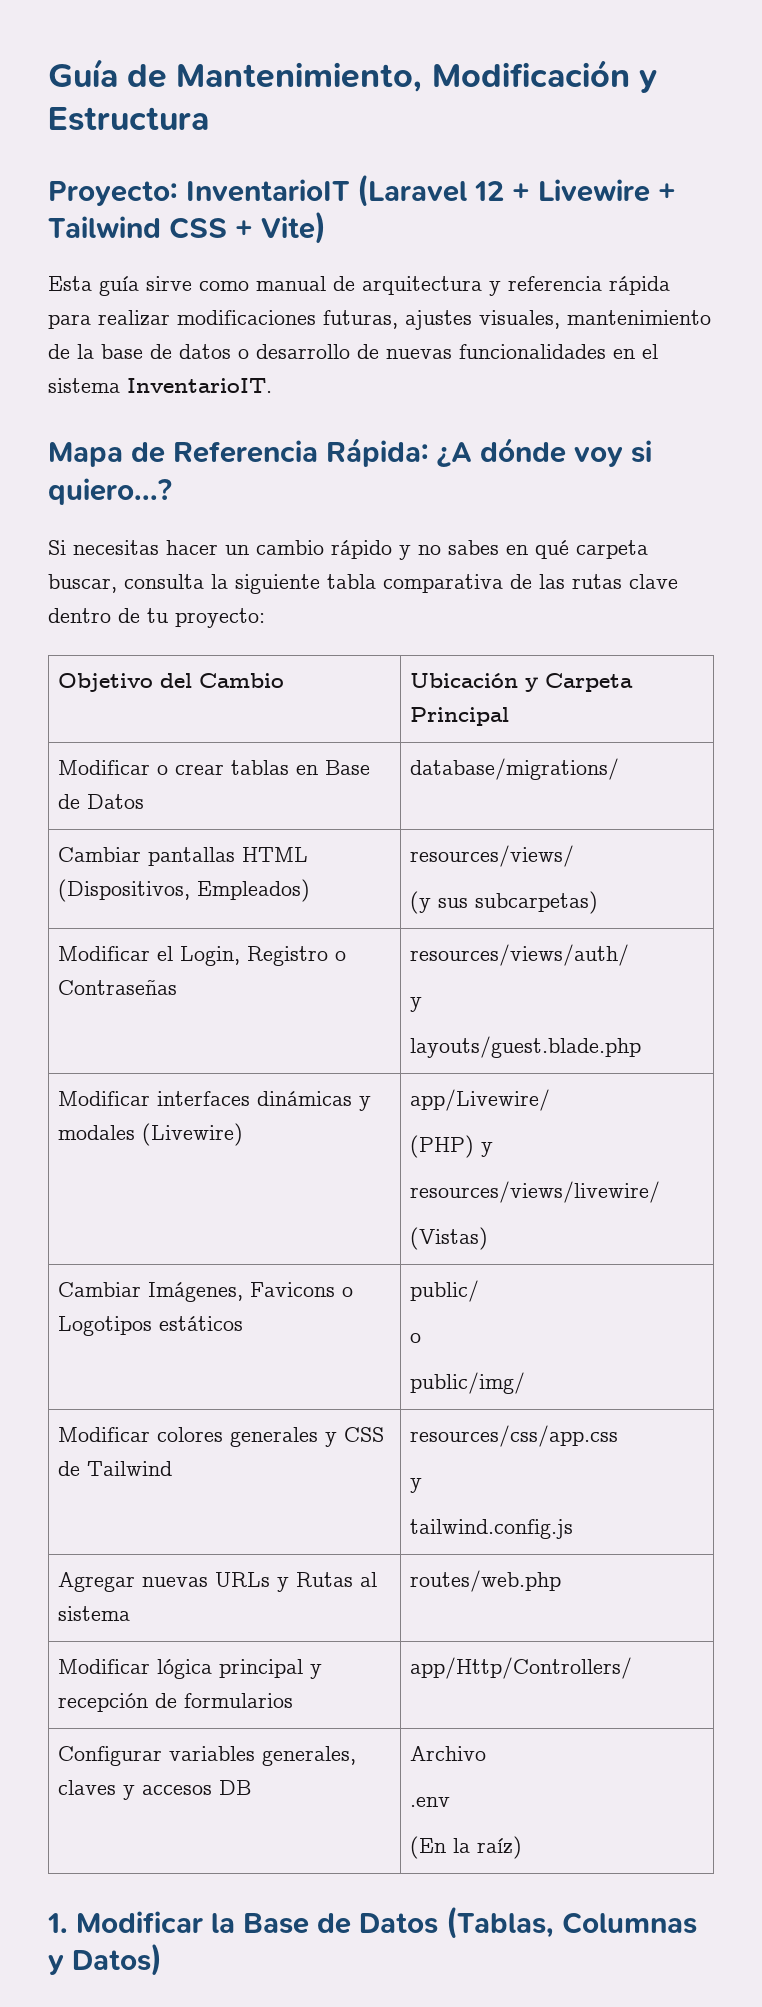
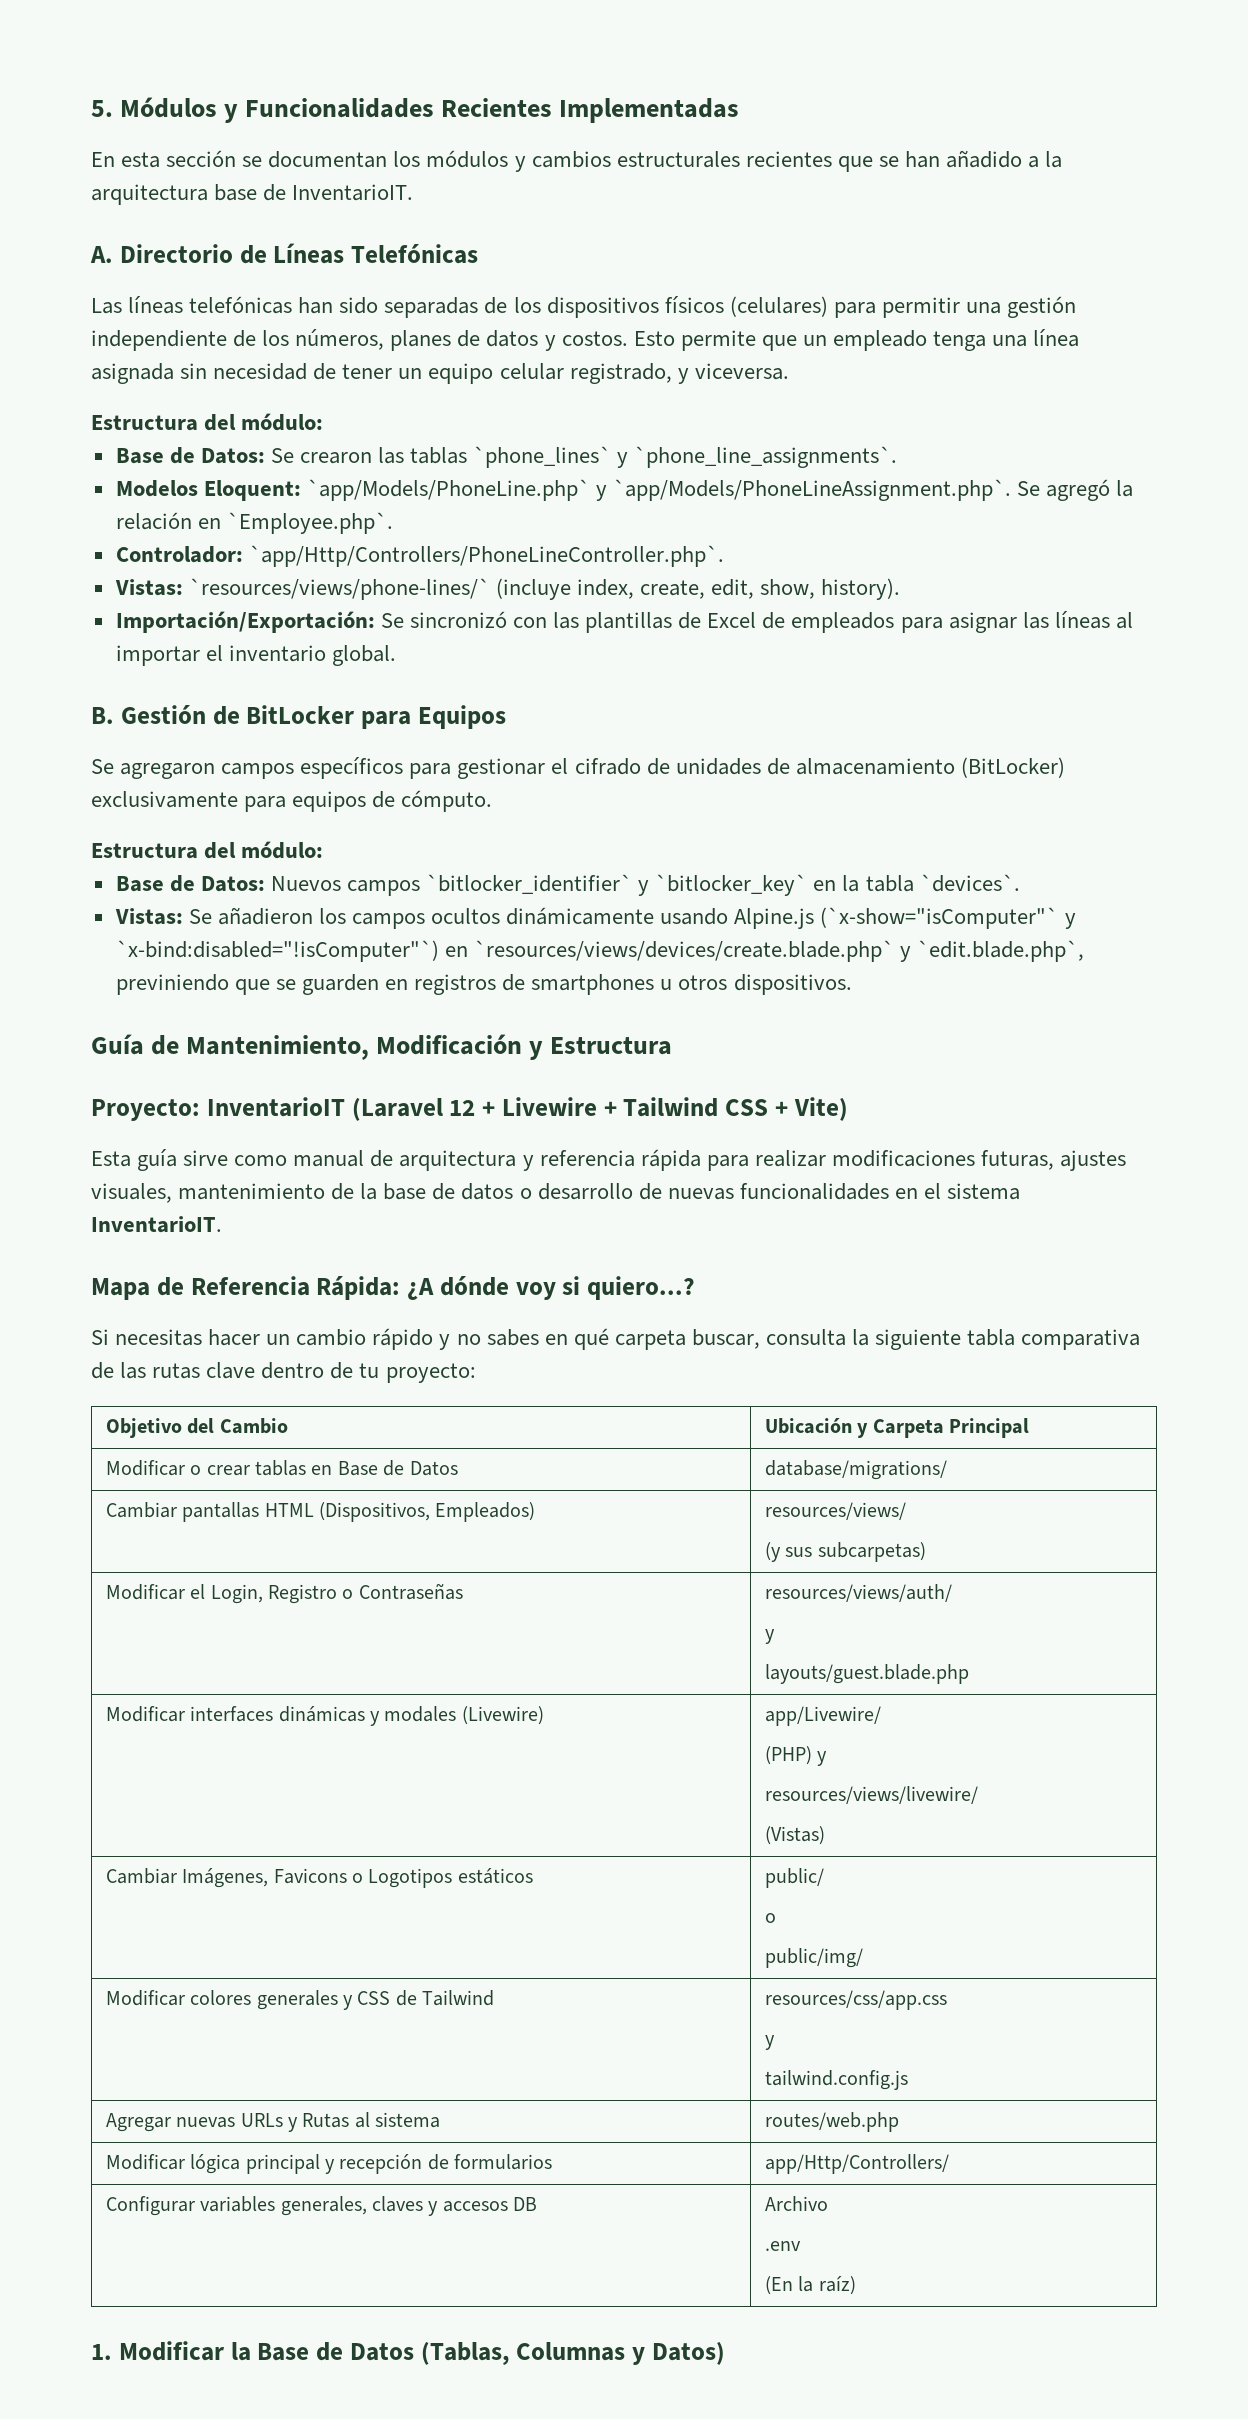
+ 5. Módulos y Funcionalidades Recientes Implementadas
+ En esta sección se documentan los módulos y cambios estructurales recientes que se han añadido a la arquitectura base de InventarioIT.
+ A. Directorio de Líneas Telefónicas
+ Las líneas telefónicas han sido separadas de los dispositivos físicos (celulares) para permitir una gestión independiente de los números, planes de datos y costos. Esto permite que un empleado tenga una línea asignada sin necesidad de tener un equipo celular registrado, y viceversa.
+ Estructura del módulo:
+ Base de Datos: Se crearon las tablas `phone_lines` y `phone_line_assignments`.
+ Modelos Eloquent: `app/Models/PhoneLine.php` y `app/Models/PhoneLineAssignment.php`. Se agregó la relación en `Employee.php`.
+ Controlador: `app/Http/Controllers/PhoneLineController.php`.
+ Vistas: `resources/views/phone-lines/` (incluye index, create, edit, show, history).
+ Importación/Exportación: Se sincronizó con las plantillas de Excel de empleados para asignar las líneas al importar el inventario global.
+ B. Gestión de BitLocker para Equipos
+ Se agregaron campos específicos para gestionar el cifrado de unidades de almacenamiento (BitLocker) exclusivamente para equipos de cómputo.
+ Estructura del módulo:
+ Base de Datos: Nuevos campos `bitlocker_identifier` y `bitlocker_key` en la tabla `devices`.
+ Vistas: Se añadieron los campos ocultos dinámicamente usando Alpine.js (`x-show="isComputer"` y `x-bind:disabled="!isComputer"`) en `resources/views/devices/create.blade.php` y `edit.blade.php`, previniendo que se guarden en registros de smartphones u otros dispositivos.

